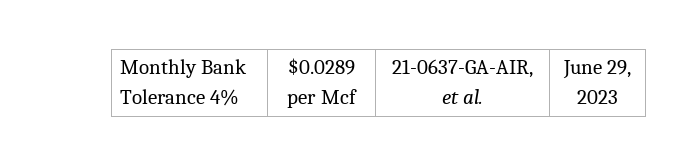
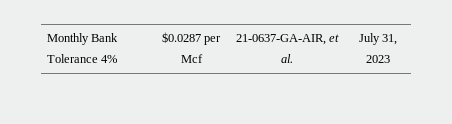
- Monthly Bank Tolerance 4% | $0.0289 per Mcf | 21-0637-GA-AIR, et al. | June 29, 2023
+ Monthly Bank Tolerance 4% | $0.0287 per Mcf | 21-0637-GA-AIR, et al. | July 31, 2023

